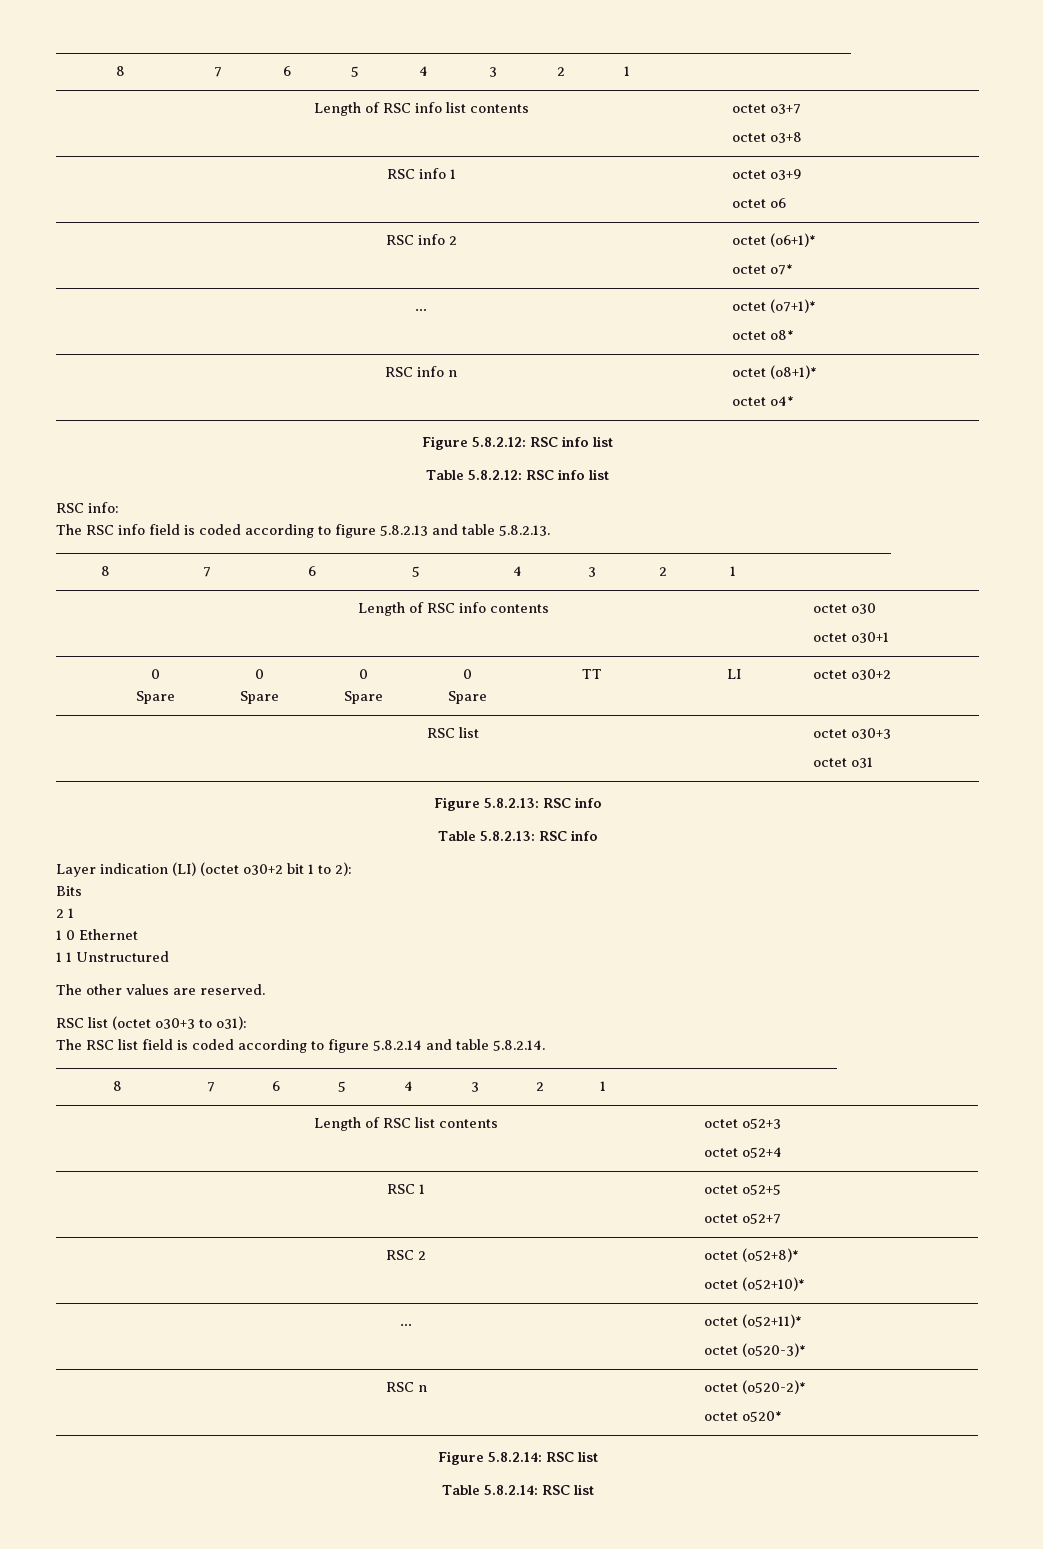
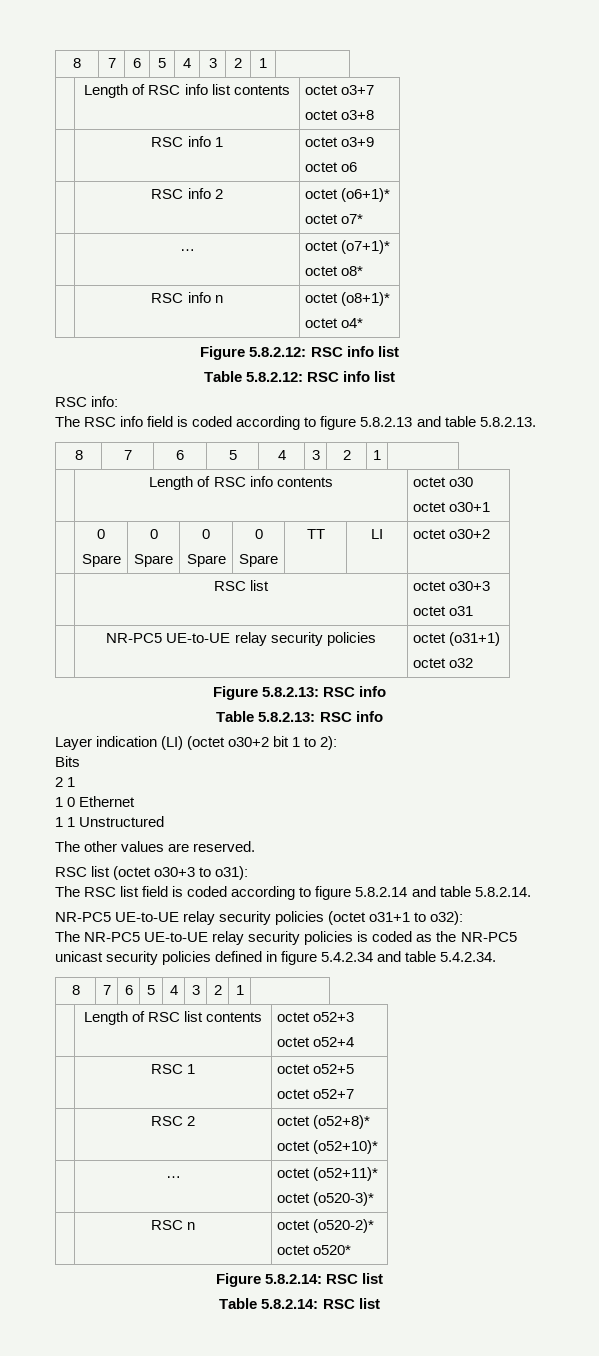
+ | NR-PC5 UE-to-UE relay security policies | octet (o31+1)
+ octet o32
+ NR-PC5 UE-to-UE relay security policies (octet o31+1 to o32):
+ The NR-PC5 UE-to-UE relay security policies is coded as the NR-PC5 unicast security policies defined in figure 5.4.2.34 and table 5.4.2.34.

